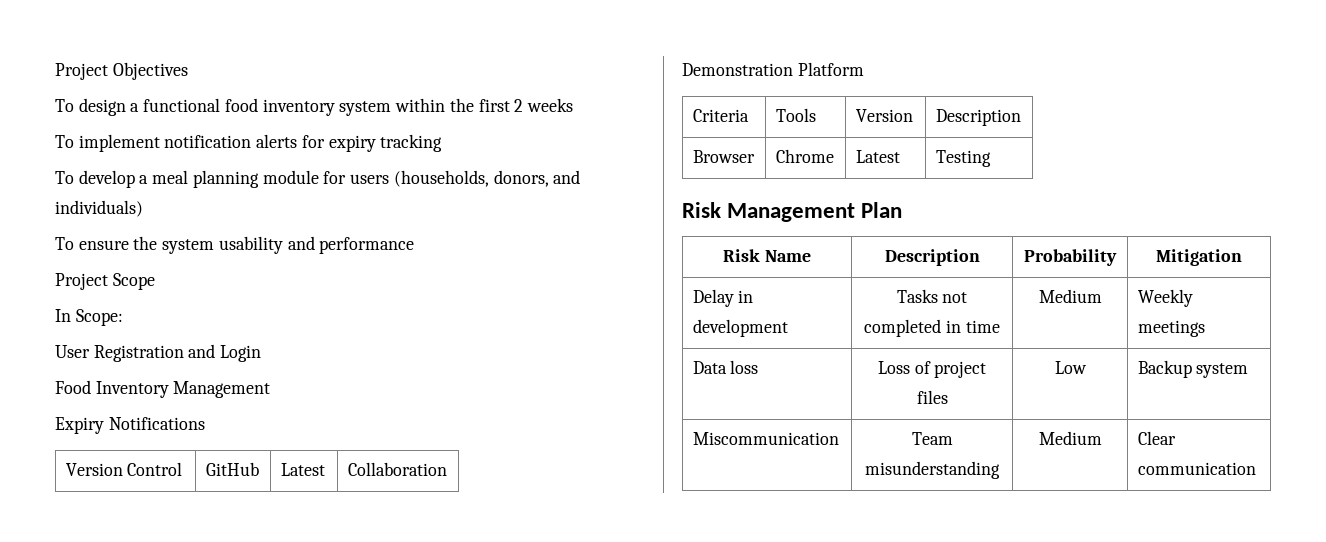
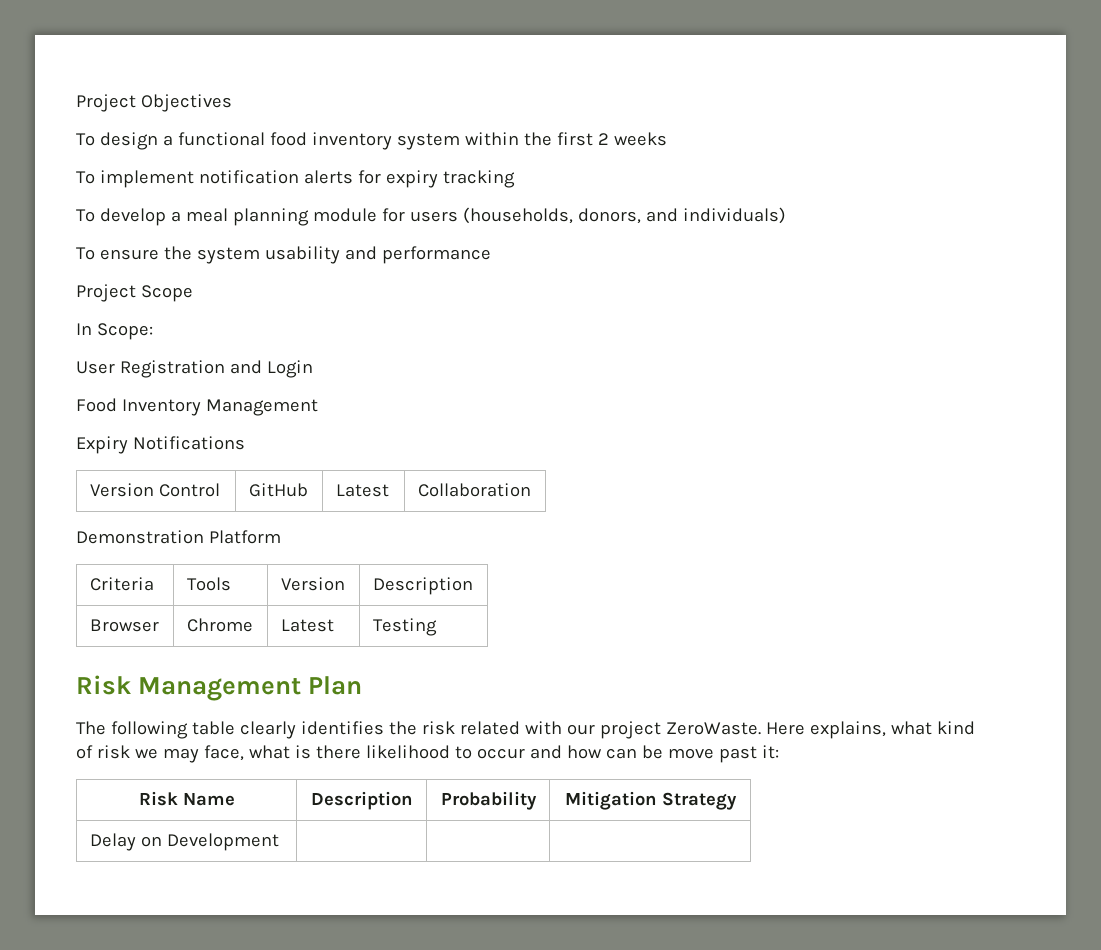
+ The following table clearly identifies the risk related with our project ZeroWaste. Here explains, what kind of risk we may face, what is there likelihood to occur and how can be move past it:
- Risk Name | Description | Probability | Mitigation
+ Risk Name | Description | Probability | Mitigation Strategy
- Delay in development | Tasks not completed in time | Medium | Weekly meetings
- Data loss | Loss of project files | Low | Backup system
- Miscommunication | Team misunderstanding | Medium | Clear communication
+ Delay on Development | | |

